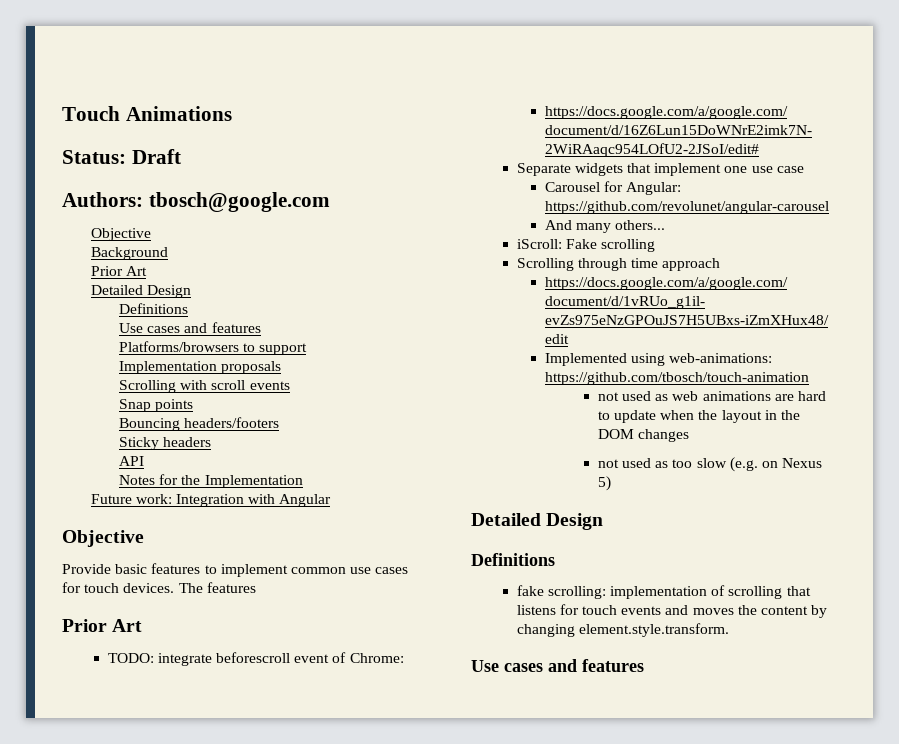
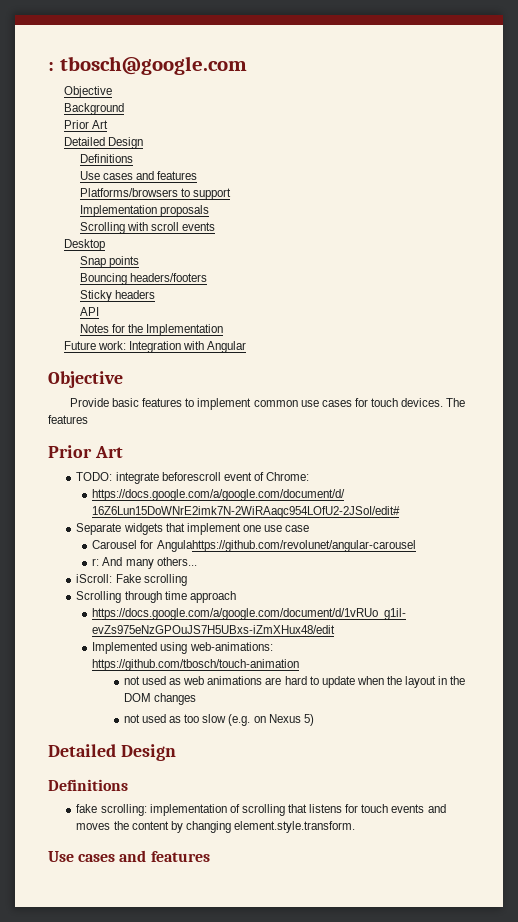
- Touch Animations
- Status: Draft
- Authors: tbosch@google.com
+ : tbosch@google.com
+ Desktop
- Carousel for Angular: https://github.com/revolunet/angular-carousel
- And many others...
+ Carousel for Angulahttps://github.com/revolunet/angular-carousel
+ r: And many others...

